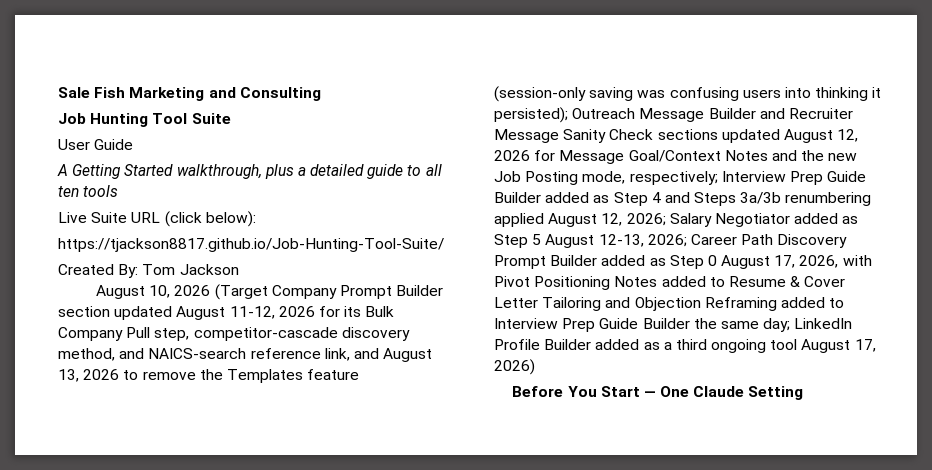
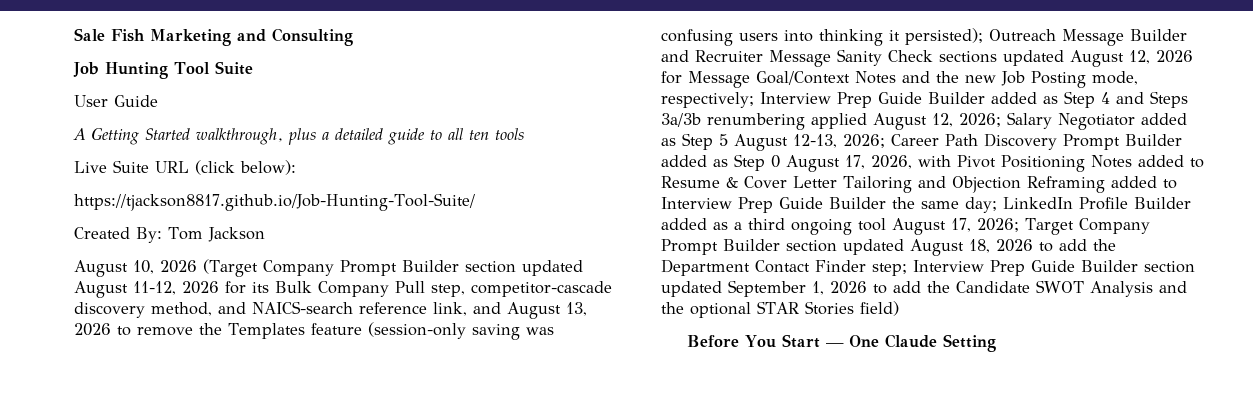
- LinkedIn Profile Builder added as a third ongoing tool August 17, 2026)
+ LinkedIn Profile Builder added as a third ongoing tool August 17, 2026; Target Company Prompt Builder section updated August 18, 2026 to add the Department Contact Finder step; Interview Prep Guide Builder section updated September 1, 2026 to add the Candidate SWOT Analysis and the optional STAR Stories field)

